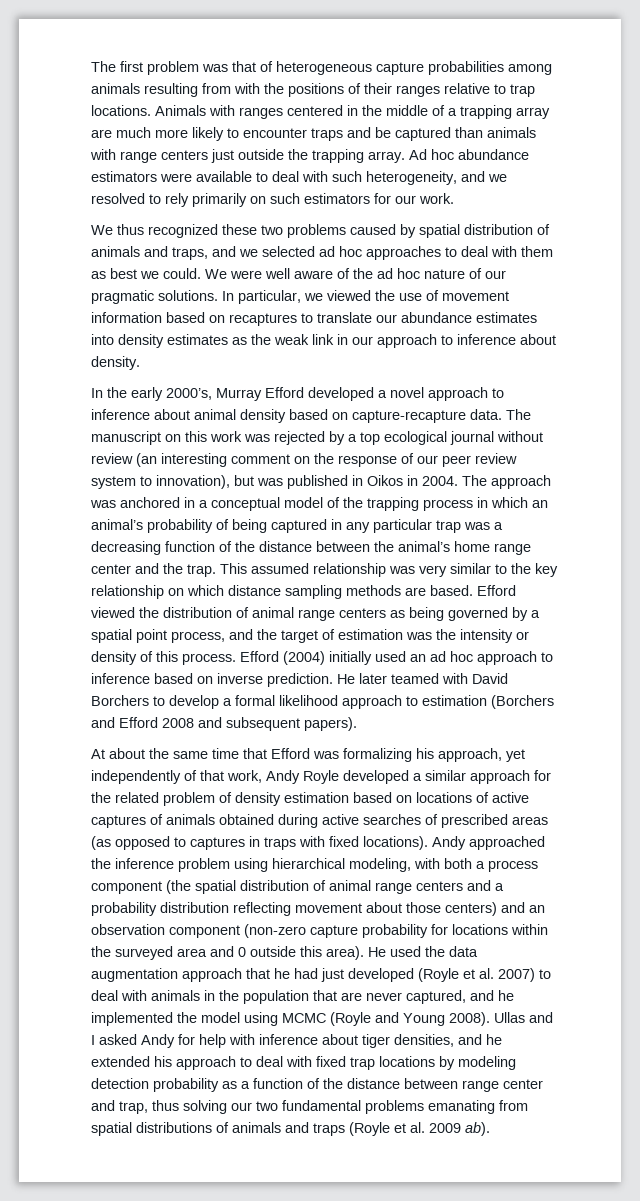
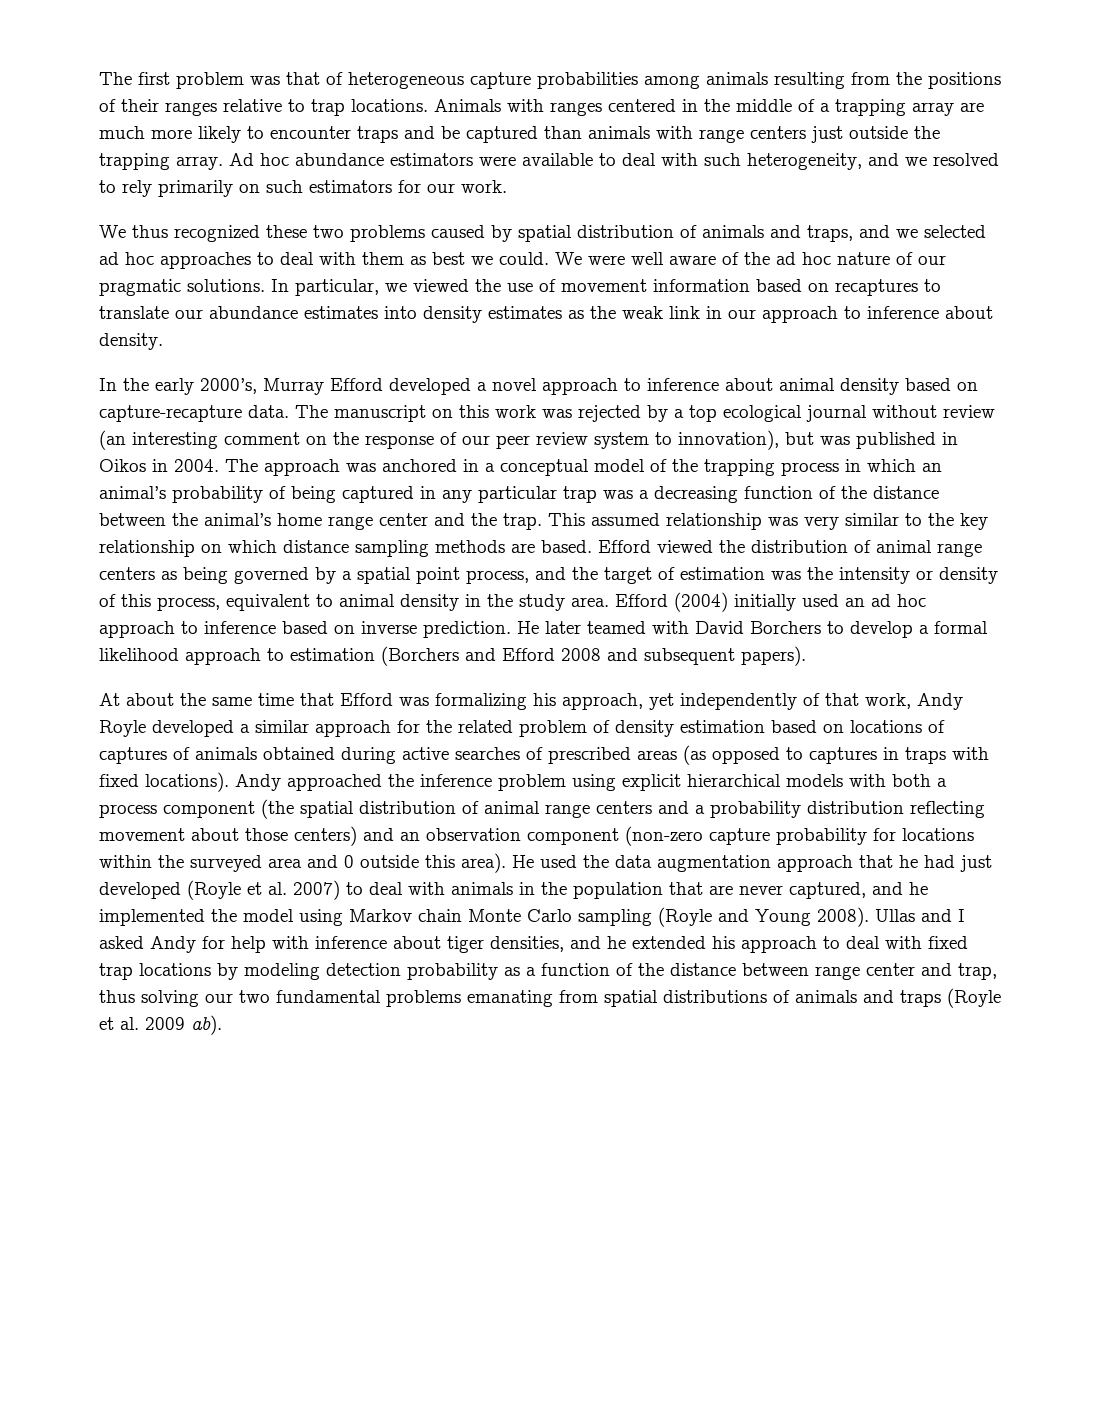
- The first problem was that of heterogeneous capture probabilities among animals resulting from with the positions of their ranges relative to trap locations.
+ The first problem was that of heterogeneous capture probabilities among animals resulting from the positions of their ranges relative to trap locations.
- Efford viewed the distribution of animal range centers as being governed by a spatial point process, and the target of estimation was the intensity or density of this process.
+ Efford viewed the distribution of animal range centers as being governed by a spatial point process, and the target of estimation was the intensity or density of this process, equivalent to animal density in the study area.
- At about the same time that Efford was formalizing his approach, yet independently of that work, Andy Royle developed a similar approach for the related problem of density estimation based on locations of active captures of animals obtained during active searches of prescribed areas (as opposed to captures in traps with fixed locations).
+ At about the same time that Efford was formalizing his approach, yet independently of that work, Andy Royle developed a similar approach for the related problem of density estimation based on locations of captures of animals obtained during active searches of prescribed areas (as opposed to captures in traps with fixed locations).
- Andy approached the inference problem using hierarchical modeling, with both a process component (the spatial distribution of animal range centers and a probability distribution reflecting movement about those centers) and an observation component (non-zero capture probability for locations within the surveyed area and 0 outside this area).
+ Andy approached the inference problem using explicit hierarchical models with both a process component (the spatial distribution of animal range centers and a probability distribution reflecting movement about those centers) and an observation component (non-zero capture probability for locations within the surveyed area and 0 outside this area).
- He used the data augmentation approach that he had just developed (Royle et al. 2007) to deal with animals in the population that are never captured, and he implemented the model using MCMC (Royle and Young 2008).
+ He used the data augmentation approach that he had just developed (Royle et al. 2007) to deal with animals in the population that are never captured, and he implemented the model using Markov chain Monte Carlo sampling (Royle and Young 2008).

